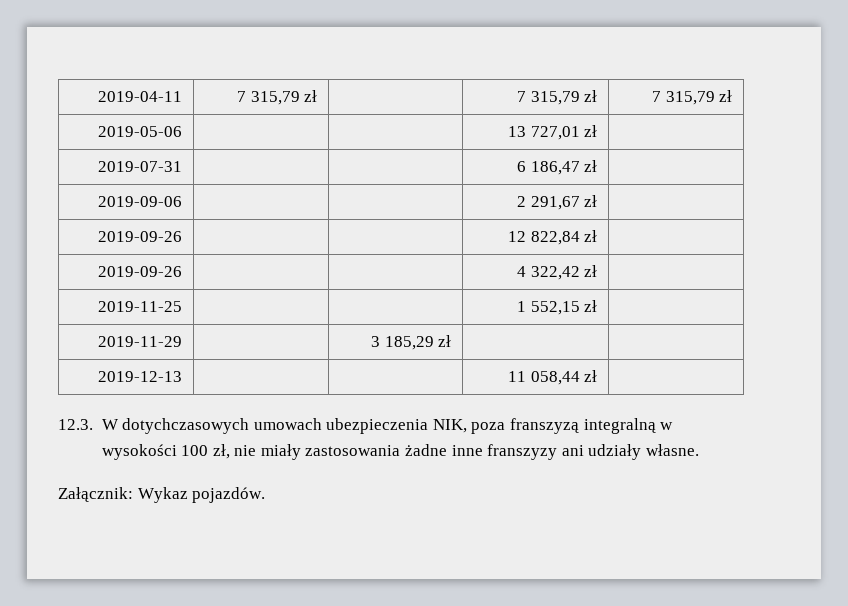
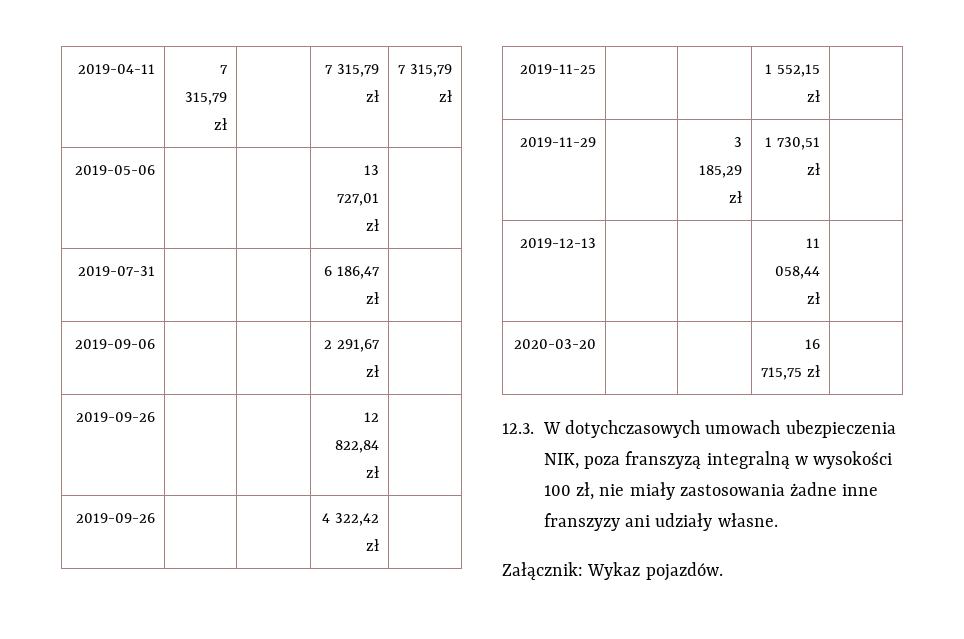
- 2019-11-29 | | 3 185,29 zł | |
+ 2019-11-29 | | 3 185,29 zł | 1 730,51 zł |
+ 2020-03-20 | | | 16 715,75 zł |

